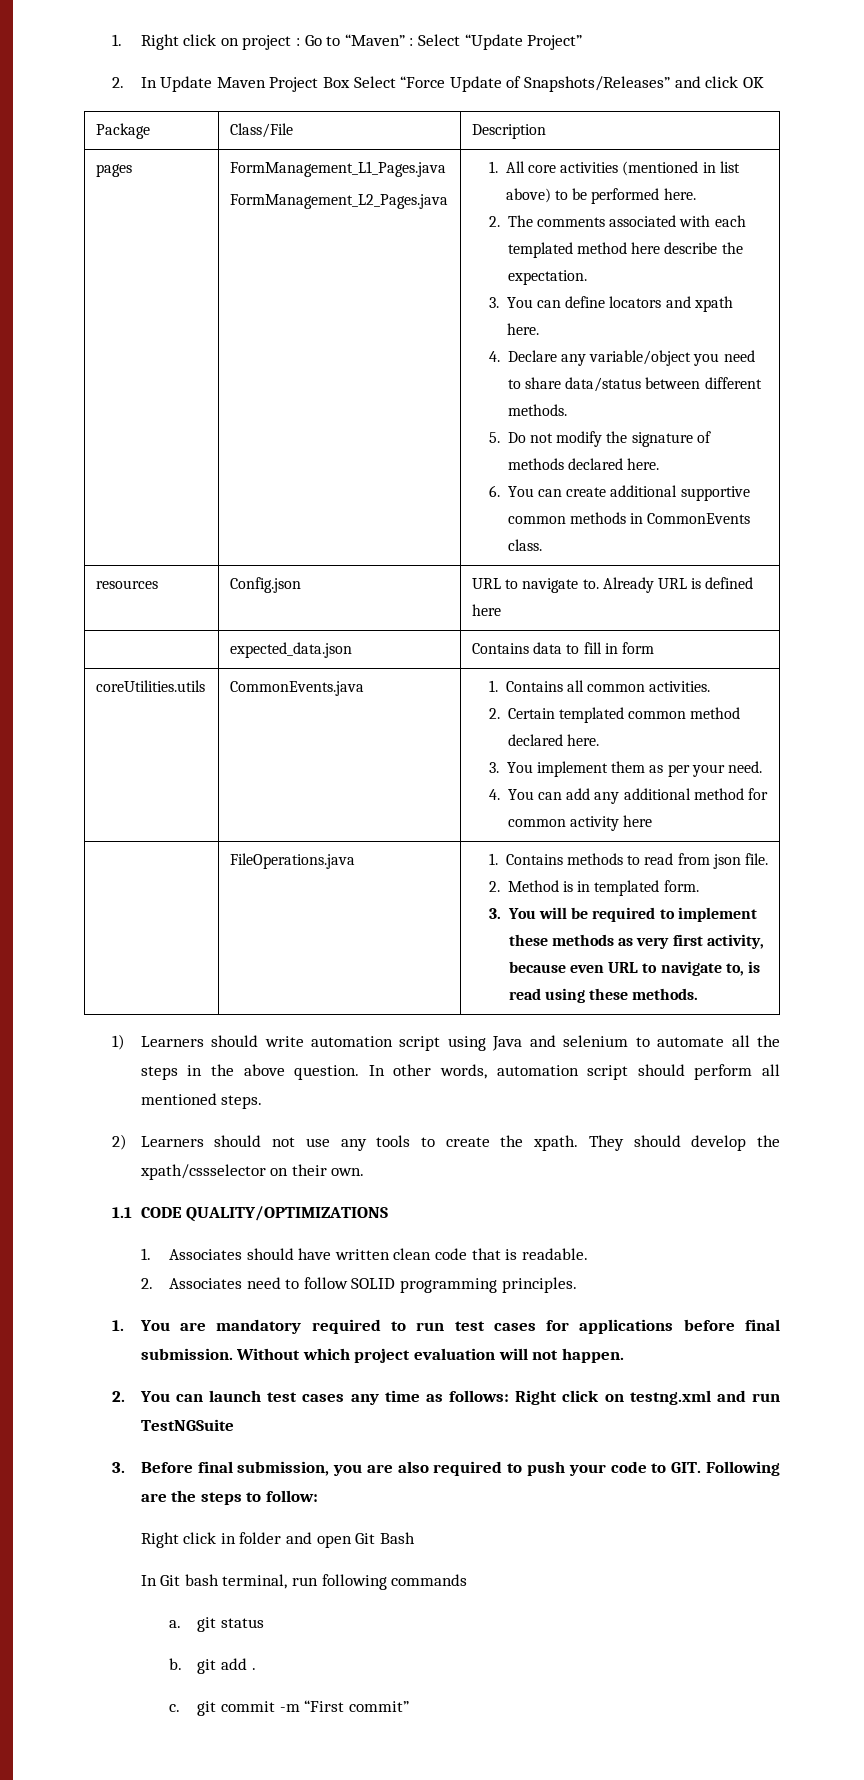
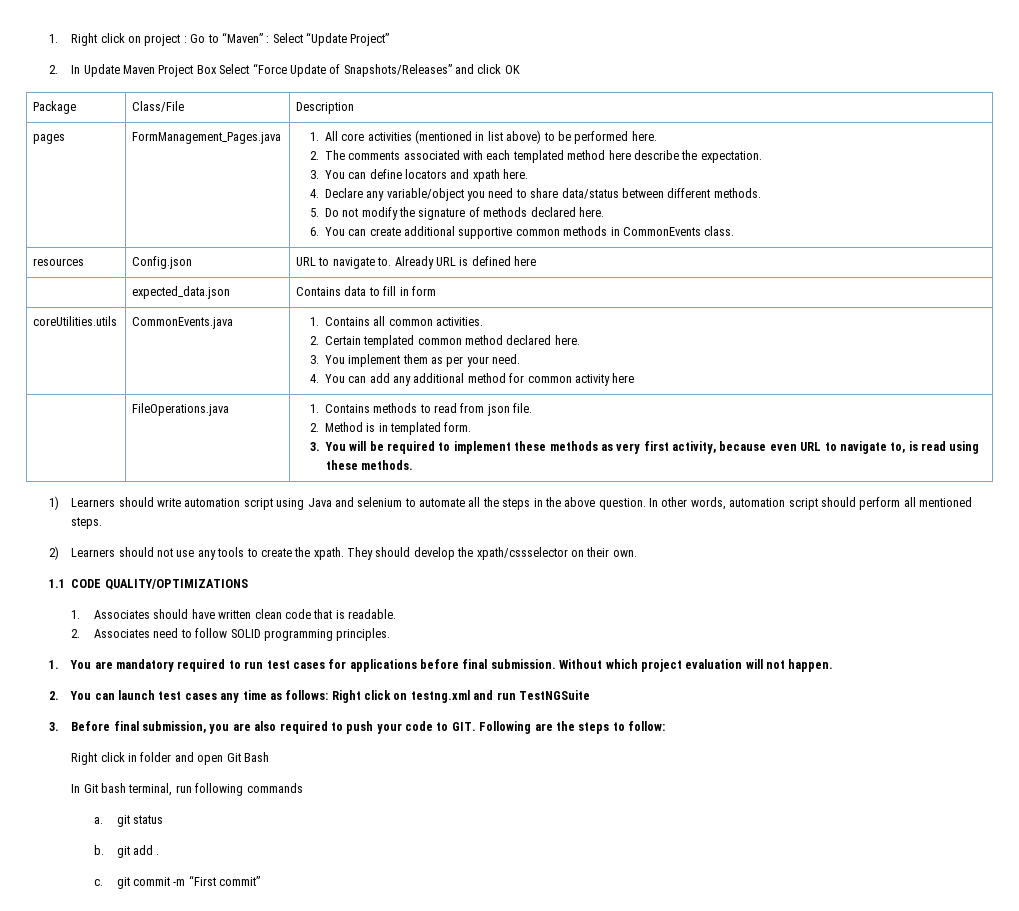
- FormManagement_L1_Pages.java
- FormManagement_L2_Pages.java
+ FormManagement_Pages.java

